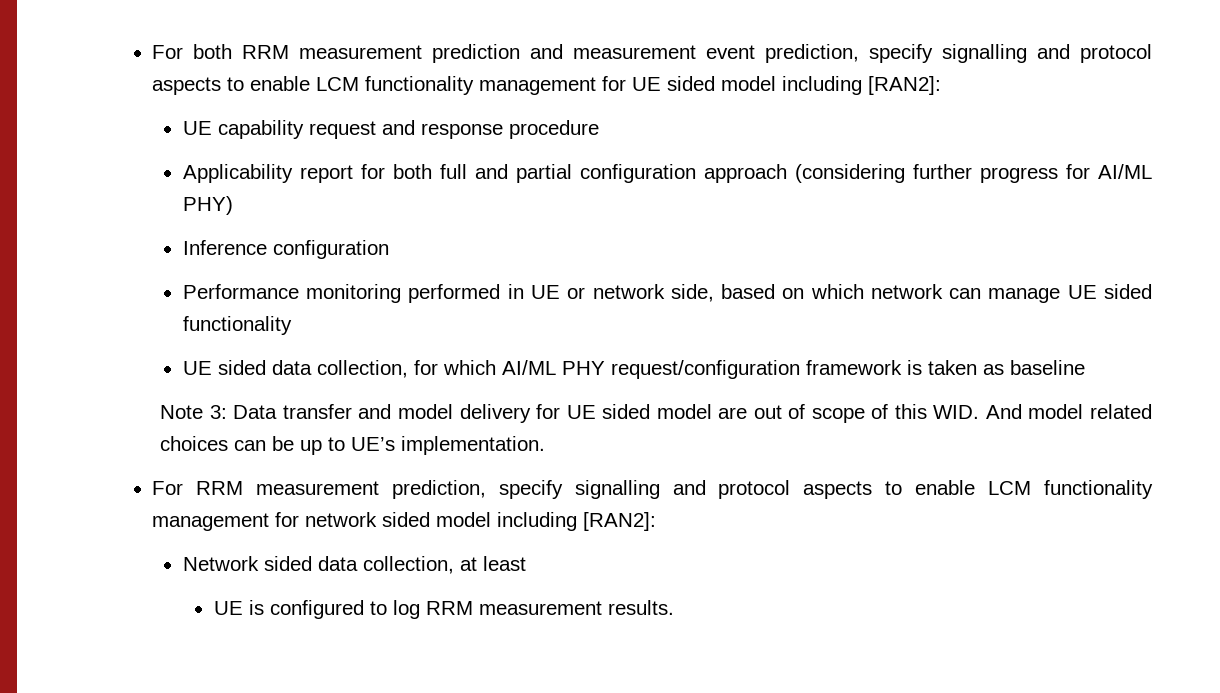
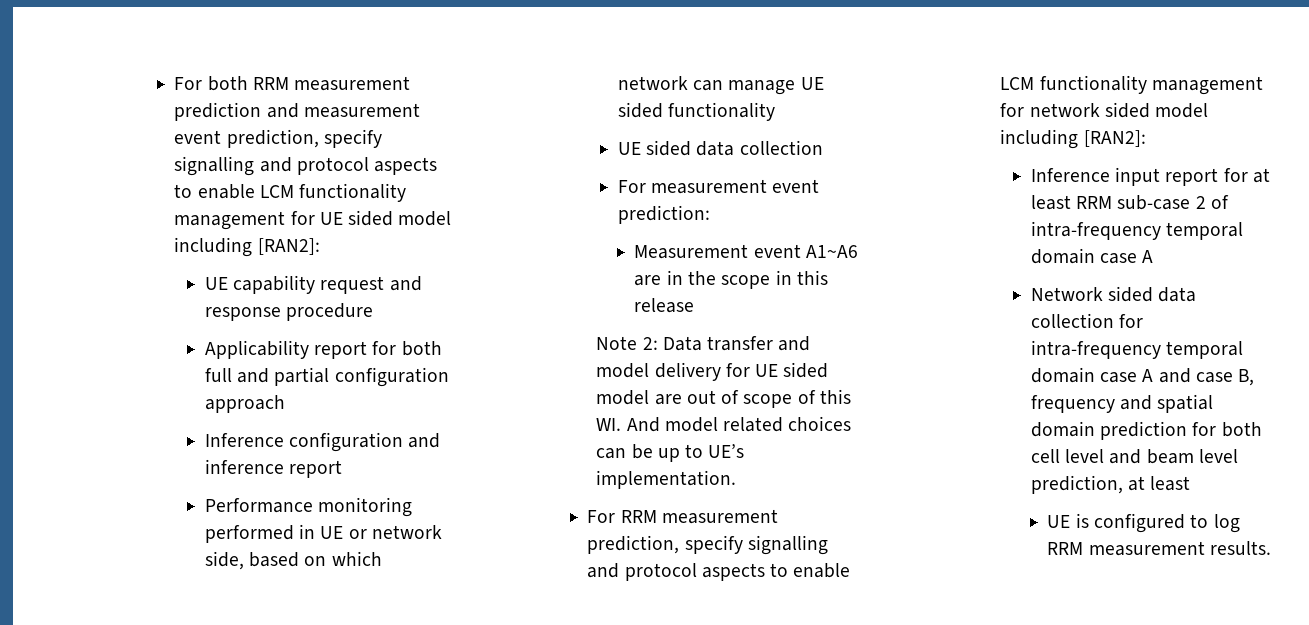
- Applicability report for both full and partial configuration approach (considering further progress for AI/ML PHY)
+ Applicability report for both full and partial configuration approach
- Inference configuration
+ Inference configuration and inference report
- UE sided data collection, for which AI/ML PHY request/configuration framework is taken as baseline
+ UE sided data collection
+ For measurement event prediction:
+ Measurement event A1~A6 are in the scope in this release
- Note 3: Data transfer and model delivery for UE sided model are out of scope of this WID. And model related choices can be up to UE’s implementation.
+ Note 2: Data transfer and model delivery for UE sided model are out of scope of this WI. And model related choices can be up to UE’s implementation.
- Network sided data collection, at least
+ Inference input report for at least RRM sub-case 2 of intra-frequency temporal domain case A
+ Network sided data collection for intra-frequency temporal domain case A and case B, frequency and spatial domain prediction for both cell level and beam level prediction, at least

